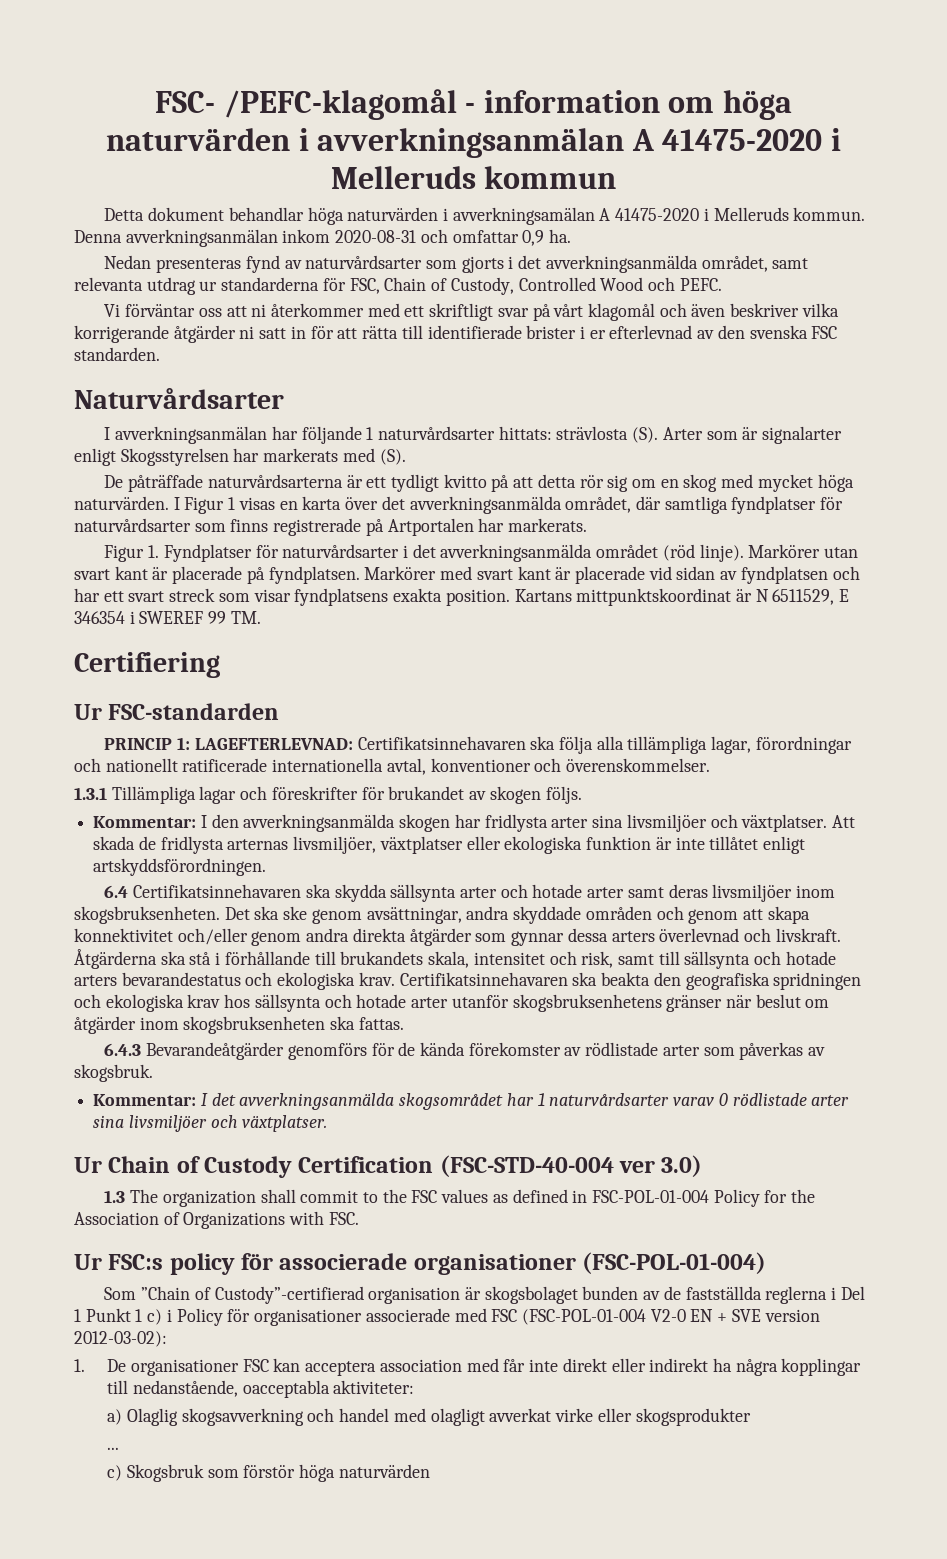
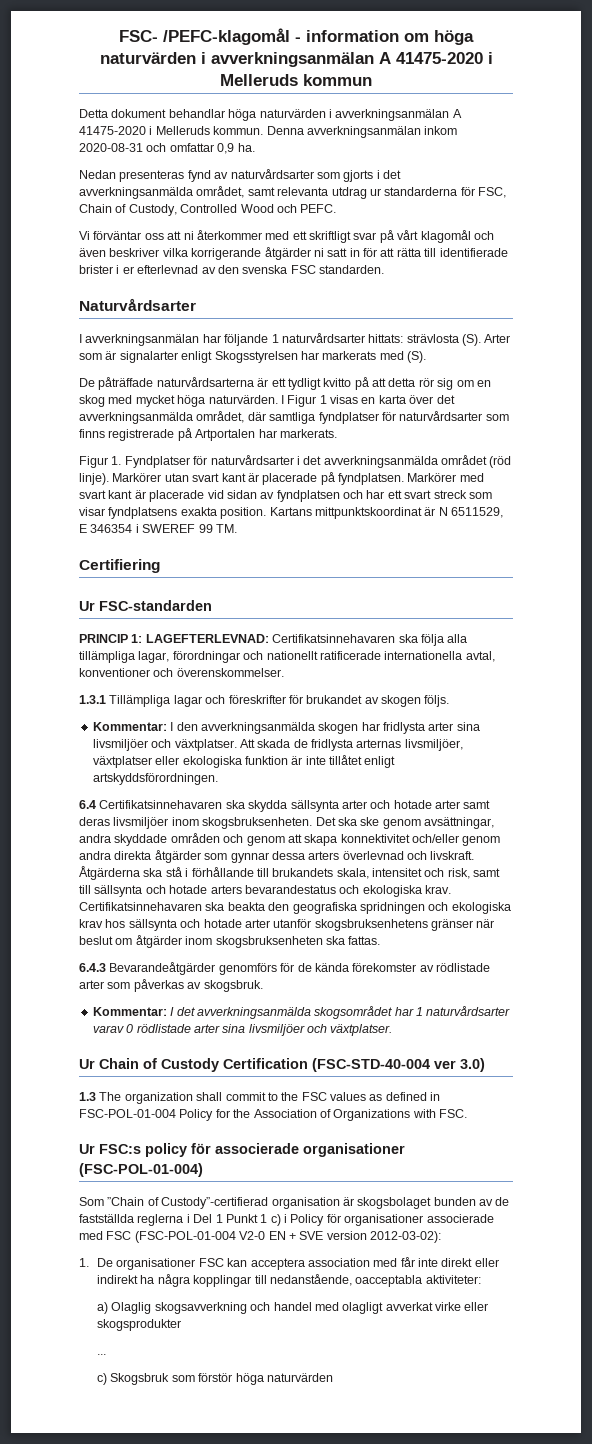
- Detta dokument behandlar höga naturvärden i avverkningsamälan A 41475-2020 i Melleruds kommun.
+ Detta dokument behandlar höga naturvärden i avverkningsanmälan A 41475-2020 i Melleruds kommun.

